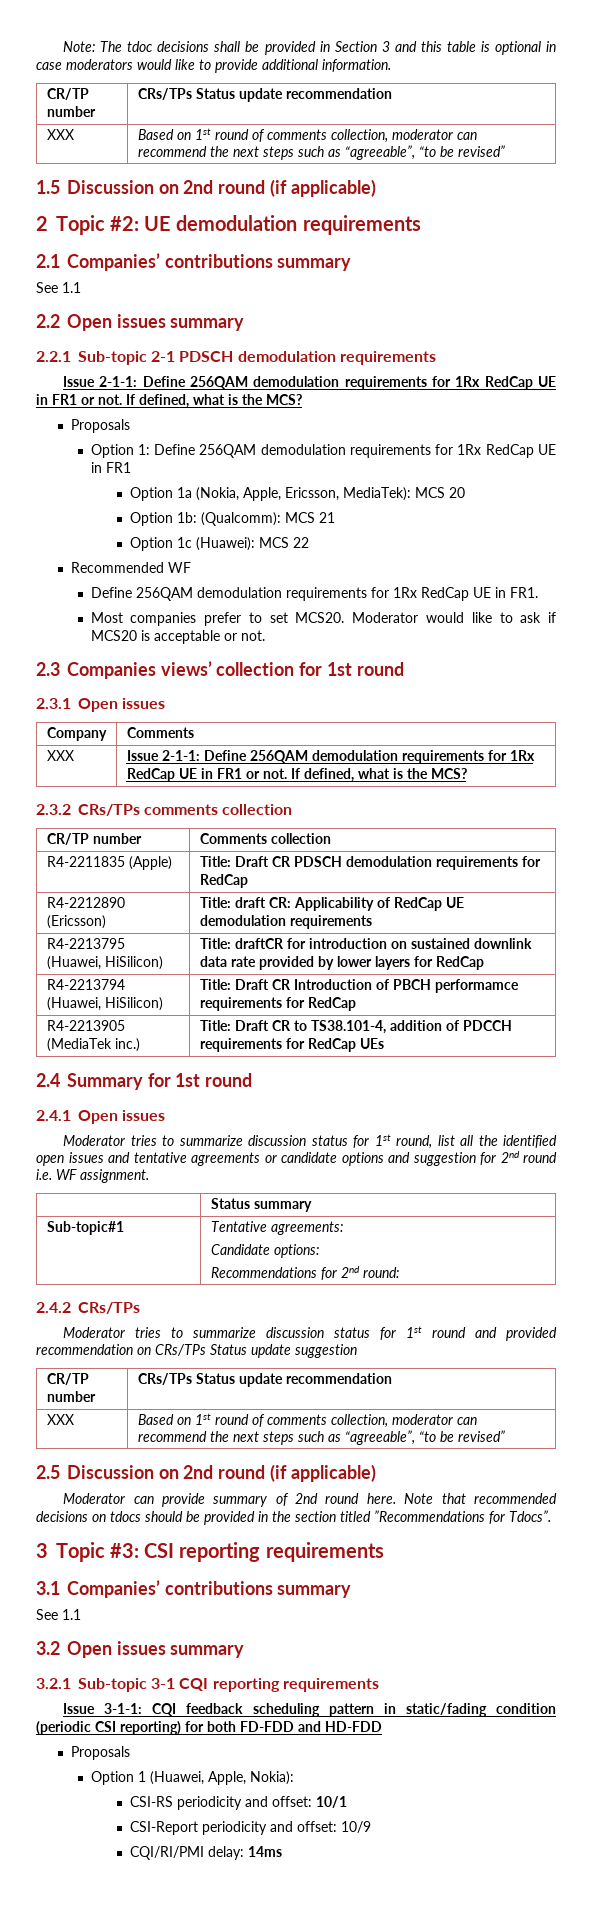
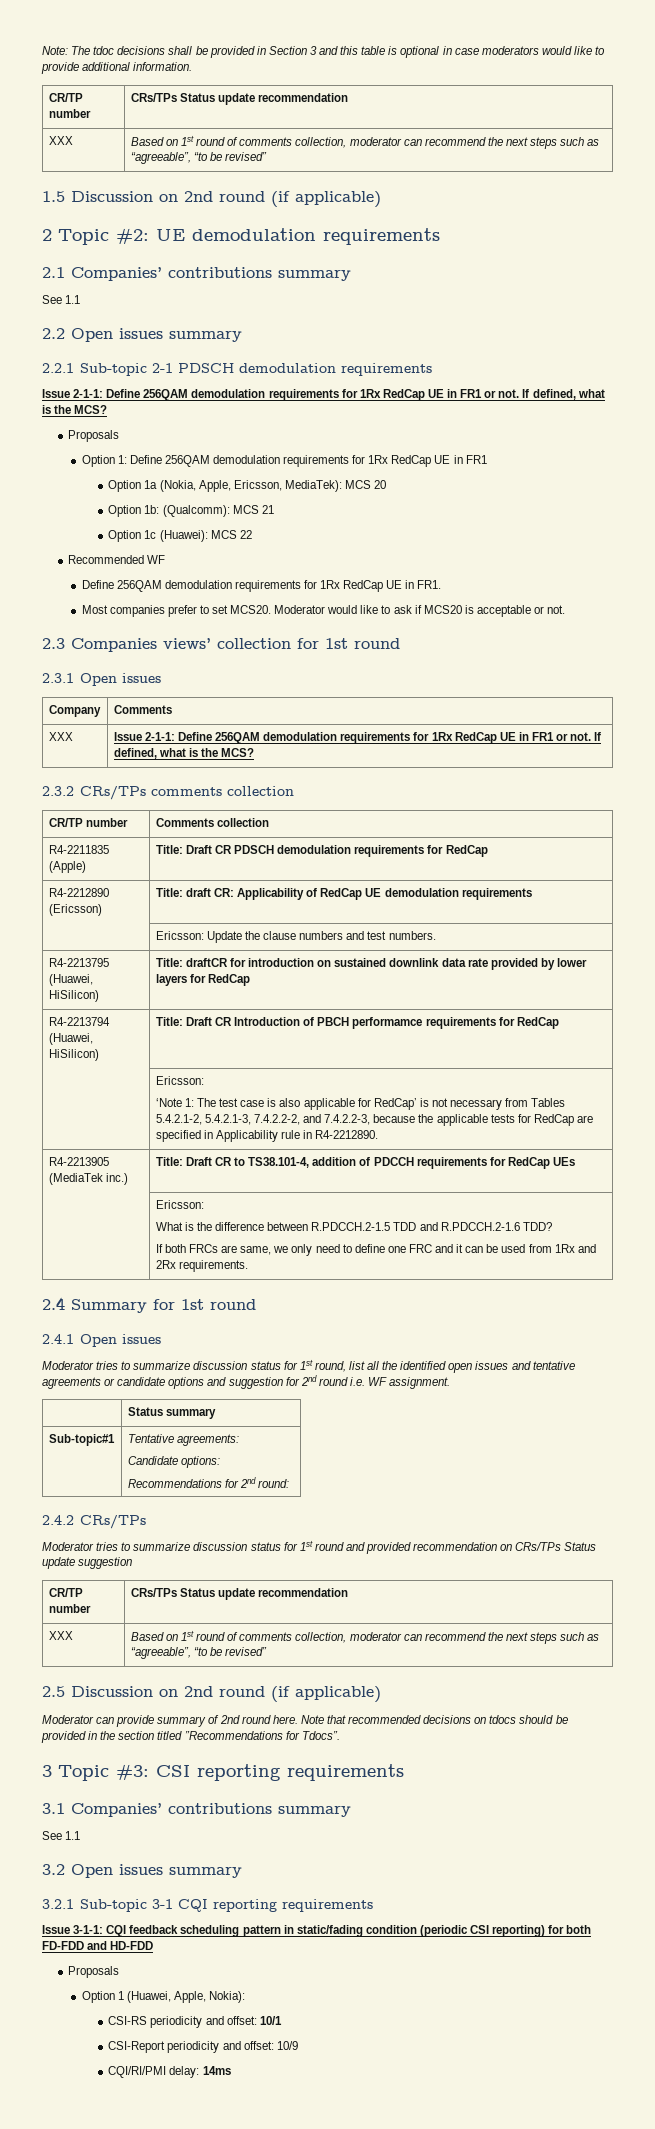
+ | Ericsson: Update the clause numbers and test numbers.
  R4-2213794 (Huawei, HiSilicon) | Title: Draft CR Introduction of PBCH performamce requirements for RedCap
+ | Ericsson:
+ ‘Note 1: The test case is also applicable for RedCap’ is not necessary from Tables 5.4.2.1-2, 5.4.2.1-3, 7.4.2.2-2, and 7.4.2.2-3, because the applicable tests for RedCap are specified in Applicability rule in R4-2212890.
  R4-2213905 (MediaTek inc.) | Title: Draft CR to TS38.101-4, addition of PDCCH requirements for RedCap UEs
+ | Ericsson:
+ What is the difference between R.PDCCH.2-1.5 TDD and R.PDCCH.2-1.6 TDD?
+ If both FRCs are same, we only need to define one FRC and it can be used from 1Rx and 2Rx requirements.

